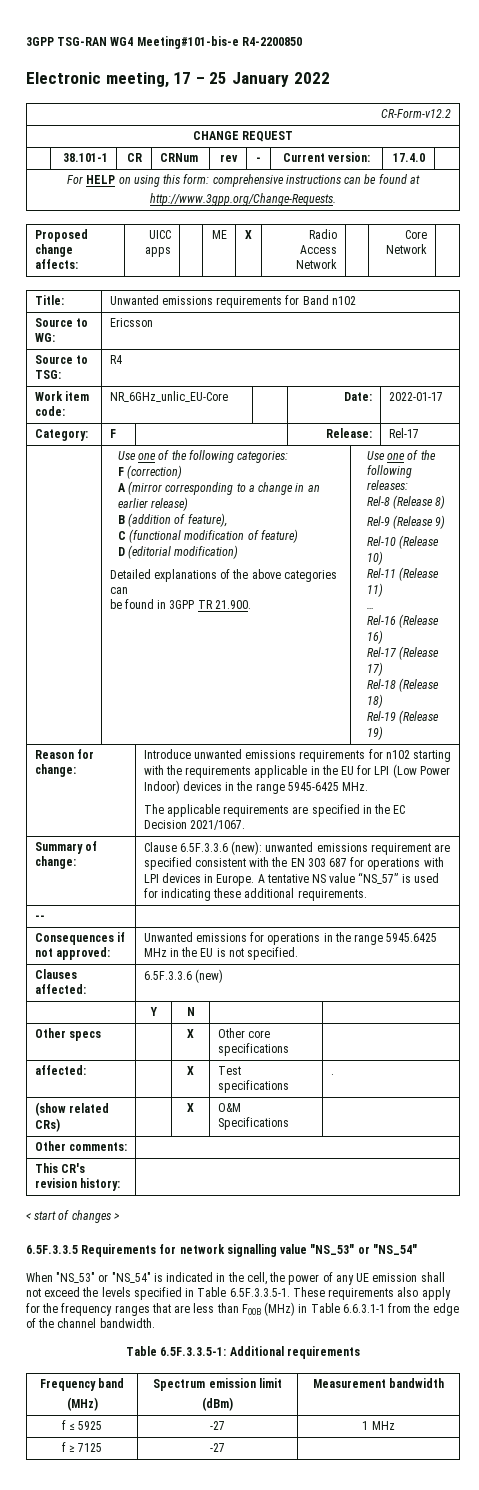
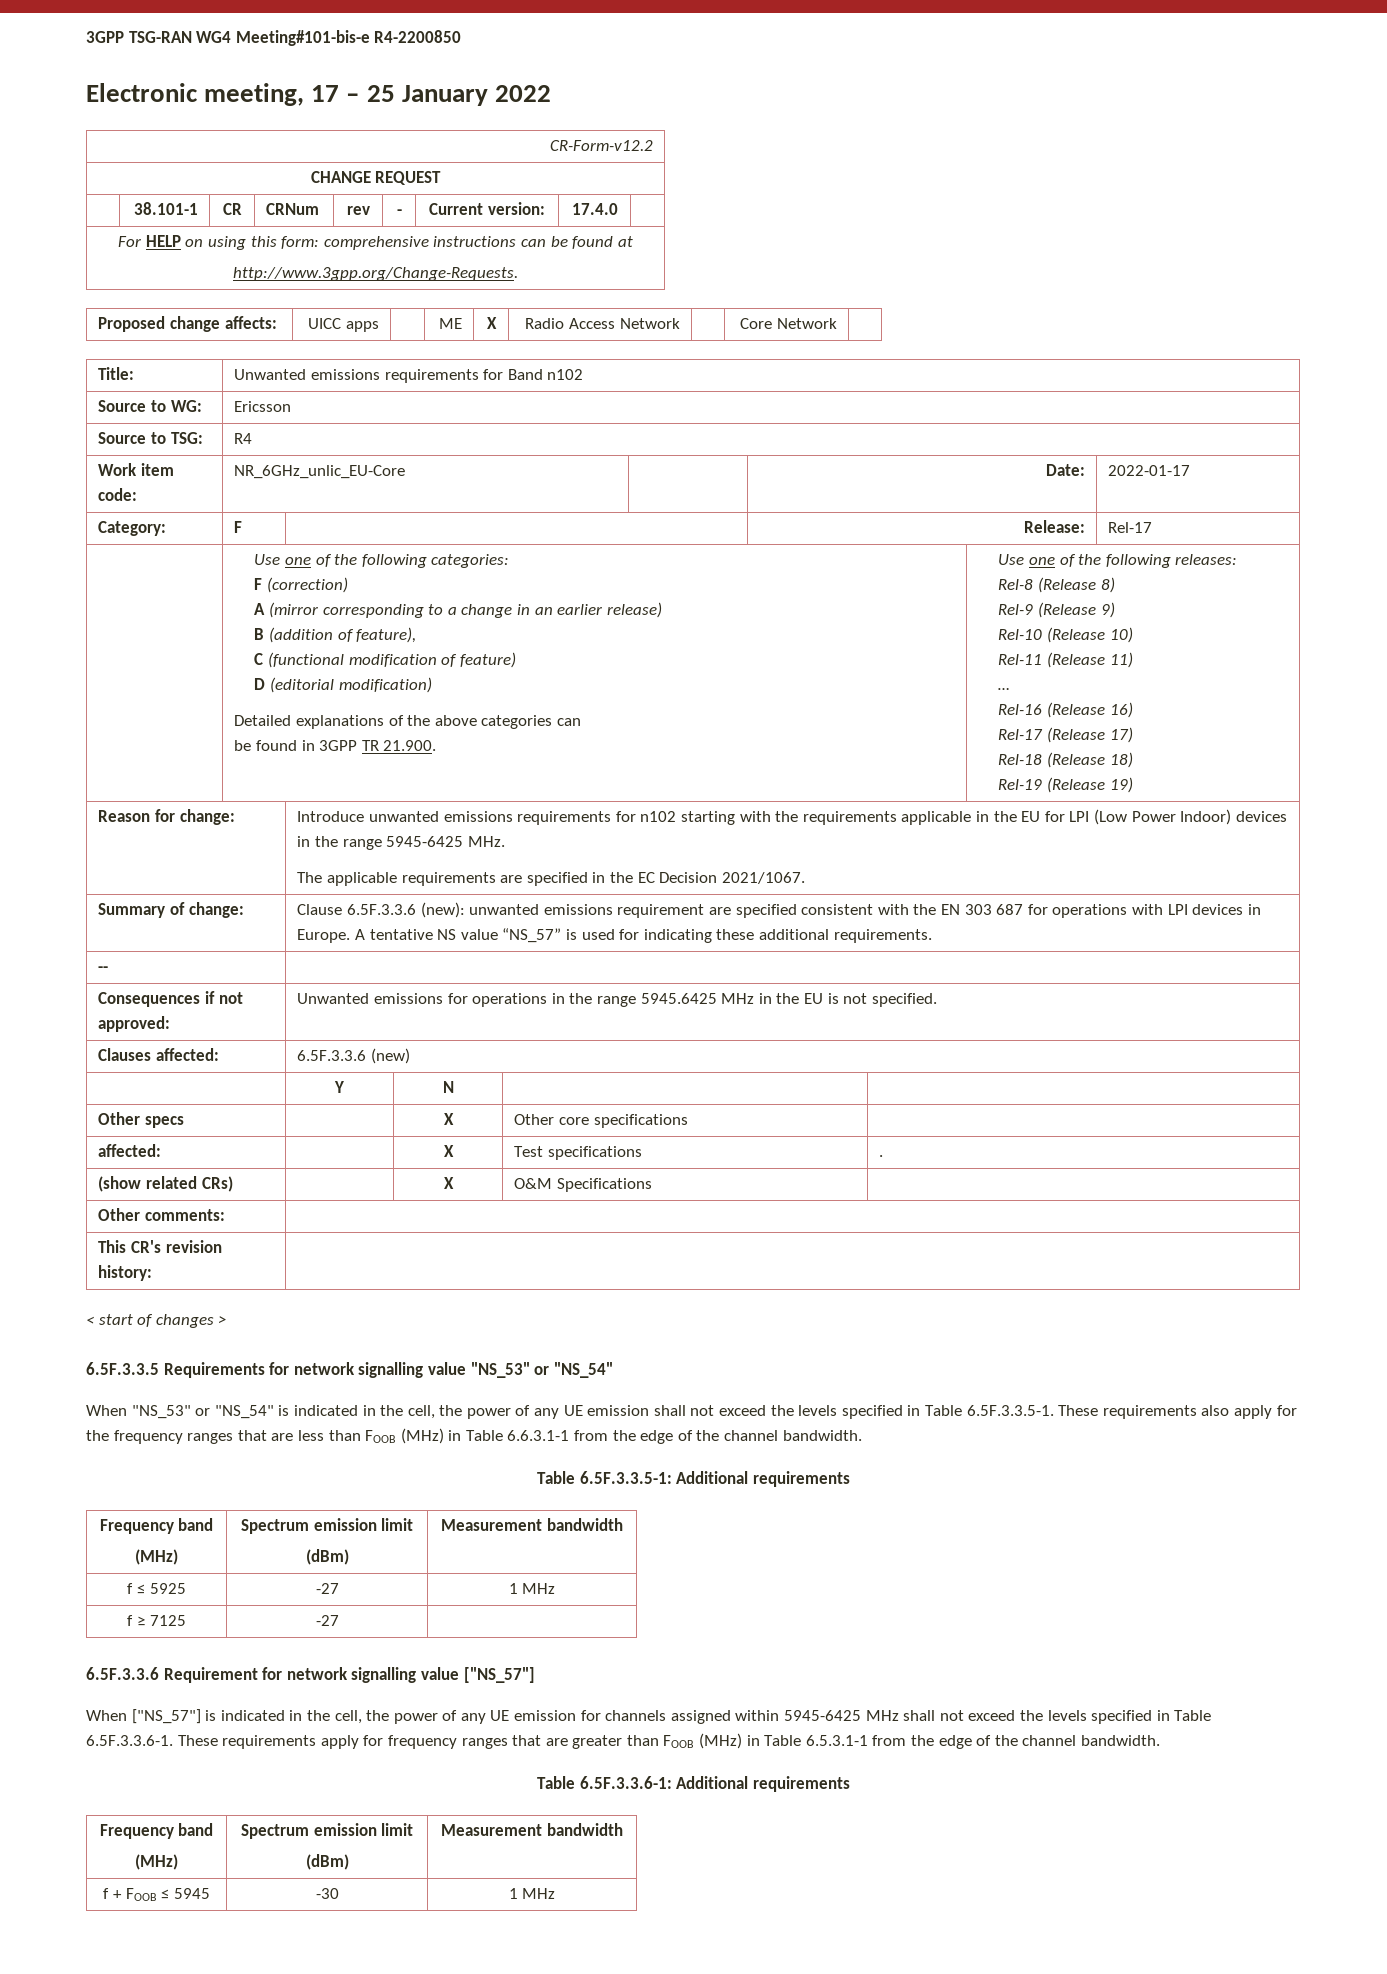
+ 6.5F.3.3.6 Requirement for network signalling value ["NS_57"]
+ When ["NS_57"] is indicated in the cell, the power of any UE emission for channels assigned within 5945-6425 MHz shall not exceed the levels specified in Table 6.5F.3.3.6-1. These requirements apply for frequency ranges that are greater than FOOB (MHz) in Table 6.5.3.1-1 from the edge of the channel bandwidth.
+ Table 6.5F.3.3.6-1: Additional requirements
+ Frequency band
+ (MHz) | Spectrum emission limit
+ (dBm) | Measurement bandwidth
+ f + FOOB ≤ 5945 | -30 | 1 MHz

